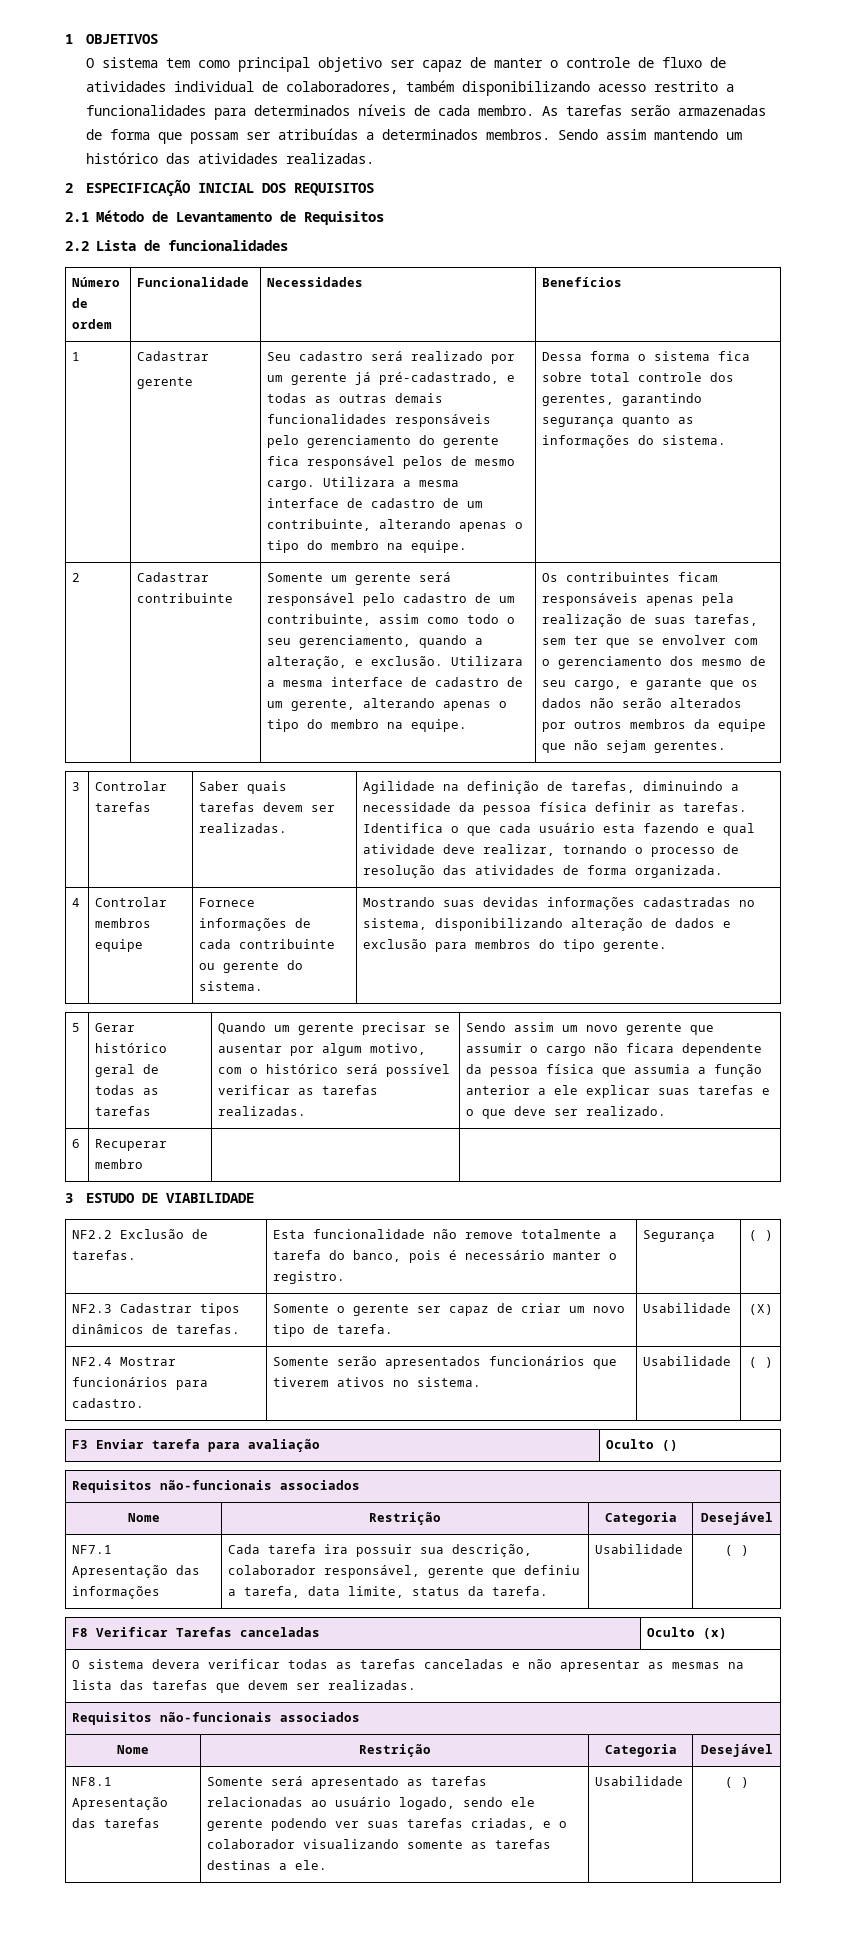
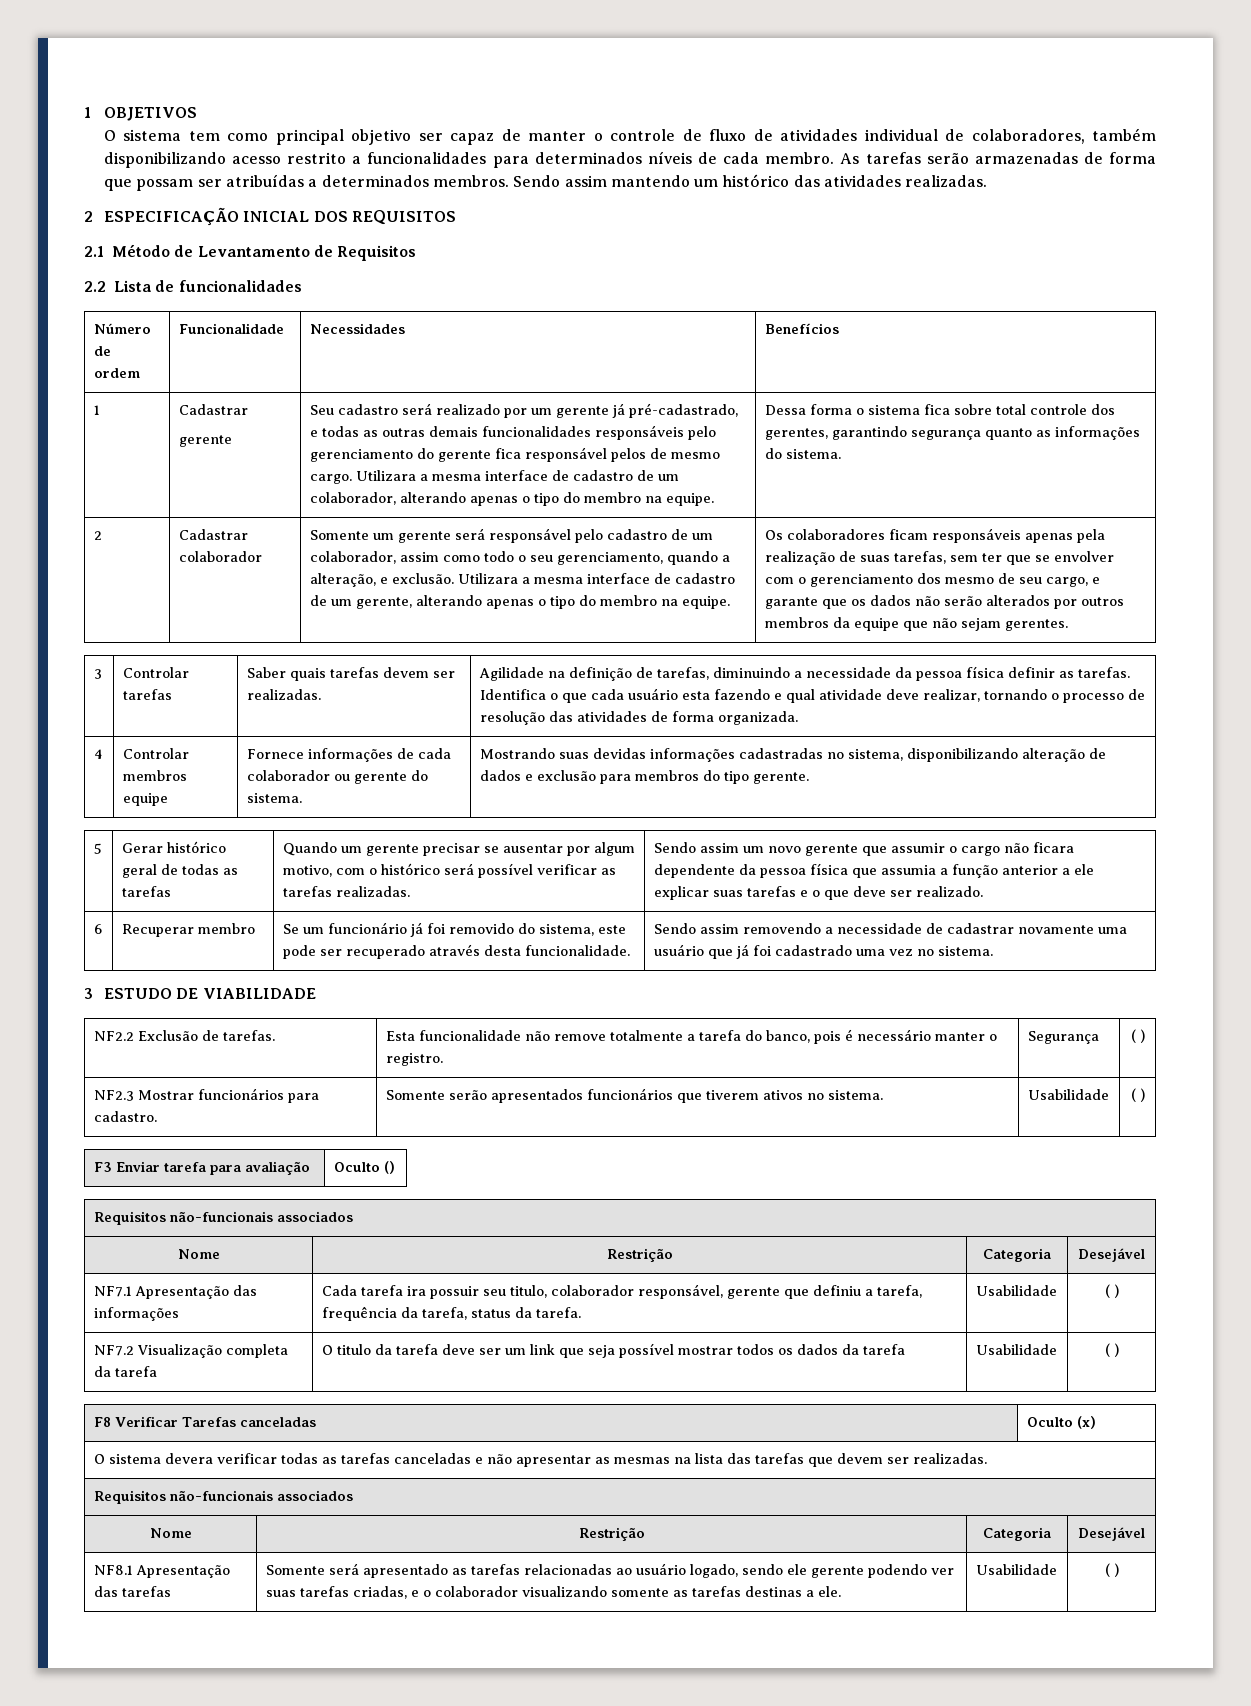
- Utilizara a mesma interface de cadastro de um contribuinte, alterando apenas o tipo do membro na equipe.
+ Utilizara a mesma interface de cadastro de um colaborador, alterando apenas o tipo do membro na equipe.
- Cadastrar contribuinte
+ Cadastrar colaborador
- Somente um gerente será responsável pelo cadastro de um contribuinte, assim como todo o seu gerenciamento, quando a alteração, e exclusão.
+ Somente um gerente será responsável pelo cadastro de um colaborador, assim como todo o seu gerenciamento, quando a alteração, e exclusão.
- Os contribuintes ficam responsáveis apenas pela realização de suas tarefas, sem ter que se envolver com o gerenciamento dos mesmo de seu cargo, e garante que os dados não serão alterados por outros membros da equipe que não sejam gerentes.
+ Os colaboradores ficam responsáveis apenas pela realização de suas tarefas, sem ter que se envolver com o gerenciamento dos mesmo de seu cargo, e garante que os dados não serão alterados por outros membros da equipe que não sejam gerentes.
- 4 | Controlar membros equipe | Fornece informações de cada contribuinte ou gerente do sistema. | Mostrando suas devidas informações cadastradas no sistema, disponibilizando alteração de dados e exclusão para membros do tipo gerente.
+ 4 | Controlar membros equipe | Fornece informações de cada colaborador ou gerente do sistema. | Mostrando suas devidas informações cadastradas no sistema, disponibilizando alteração de dados e exclusão para membros do tipo gerente.
- 6 | Recuperar membro | |
+ 6 | Recuperar membro | Se um funcionário já foi removido do sistema, este pode ser recuperado através desta funcionalidade. | Sendo assim removendo a necessidade de cadastrar novamente uma usuário que já foi cadastrado uma vez no sistema.
- NF2.3 Cadastrar tipos dinâmicos de tarefas. | Somente o gerente ser capaz de criar um novo tipo de tarefa. | Usabilidade | (X)
- NF2.4 Mostrar funcionários para cadastro. | Somente serão apresentados funcionários que tiverem ativos no sistema. | Usabilidade | ( )
+ NF2.3 Mostrar funcionários para cadastro. | Somente serão apresentados funcionários que tiverem ativos no sistema. | Usabilidade | ( )
- NF7.1 Apresentação das informações | Cada tarefa ira possuir sua descrição, colaborador responsável, gerente que definiu a tarefa, data limite, status da tarefa. | Usabilidade | ( )
+ NF7.1 Apresentação das informações | Cada tarefa ira possuir seu titulo, colaborador responsável, gerente que definiu a tarefa, frequência da tarefa, status da tarefa. | Usabilidade | ( )
+ NF7.2 Visualização completa da tarefa | O titulo da tarefa deve ser um link que seja possível mostrar todos os dados da tarefa | Usabilidade | ( )

